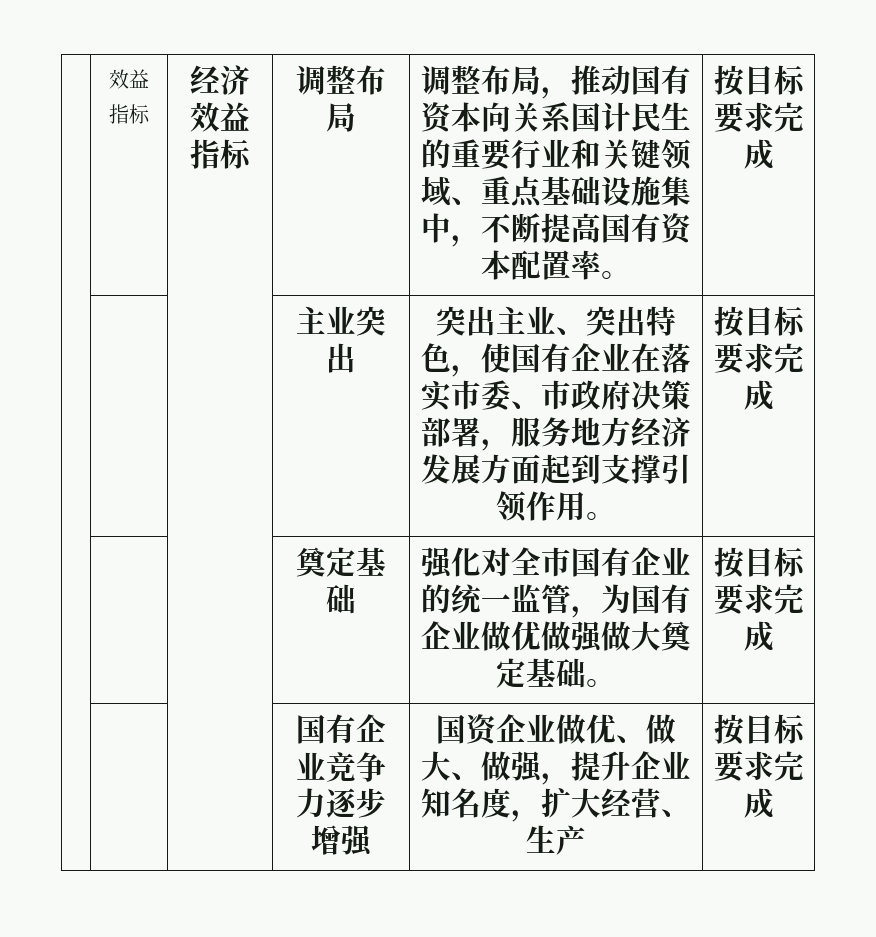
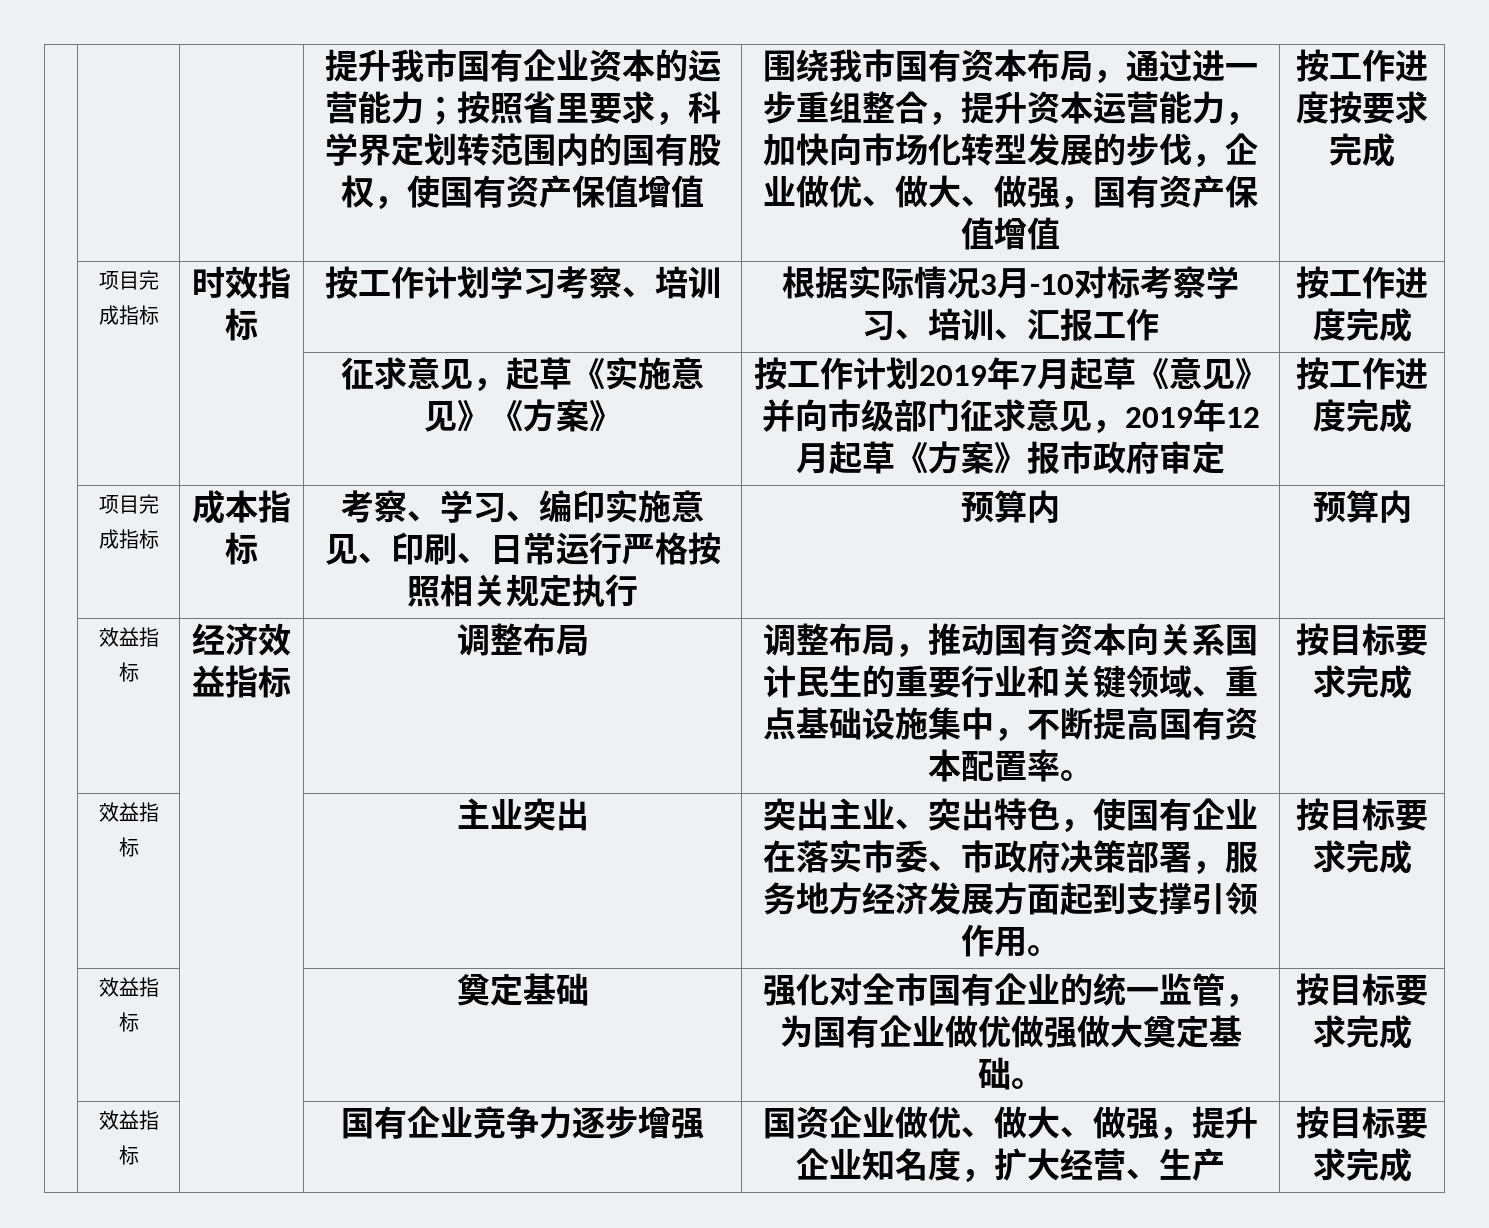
- 效益指标 | 经济效益指标 | 调整布局 | 调整布局，推动国有资本向关系国计民生的重要行业和关键领域、重点基础设施集中，不断提高国有资本配置率。 | 按目标要求完成
+ 提升我市国有企业资本的运营能力；按照省里要求，科学界定划转范围内的国有股权，使国有资产保值增值 | 围绕我市国有资本布局，通过进一步重组整合，提升资本运营能力，加快向市场化转型发展的步伐，企业做优、做大、做强，国有资产保值增值 | 按工作进度按要求完成
+ | 项目完成指标 | 时效指标 | 按工作计划学习考察、培训 | 根据实际情况3月-10对标考察学习、培训、汇报工作 | 按工作进度完成
+ | | | 征求意见，起草《实施意见》《方案》 | 按工作计划2019年7月起草《意见》并向市级部门征求意见，2019年12月起草《方案》报市政府审定 | 按工作进度完成
+ | 项目完成指标 | 成本指标 | 考察、学习、编印实施意见、印刷、日常运行严格按照相关规定执行 | 预算内 | 预算内
+ | 效益指标 | 经济效益指标 | 调整布局 | 调整布局，推动国有资本向关系国计民生的重要行业和关键领域、重点基础设施集中，不断提高国有资本配置率。 | 按目标要求完成
- | | | 主业突出 | 突出主业、突出特色，使国有企业在落实市委、市政府决策部署，服务地方经济发展方面起到支撑引领作用。 | 按目标要求完成
+ | 效益指标 | | 主业突出 | 突出主业、突出特色，使国有企业在落实市委、市政府决策部署，服务地方经济发展方面起到支撑引领作用。 | 按目标要求完成
- | | | 奠定基础 | 强化对全市国有企业的统一监管，为国有企业做优做强做大奠定基础。 | 按目标要求完成
+ | 效益指标 | | 奠定基础 | 强化对全市国有企业的统一监管，为国有企业做优做强做大奠定基础。 | 按目标要求完成
- | | | 国有企业竞争力逐步增强 | 国资企业做优、做大、做强，提升企业知名度，扩大经营、生产 | 按目标要求完成
+ | 效益指标 | | 国有企业竞争力逐步增强 | 国资企业做优、做大、做强，提升企业知名度，扩大经营、生产 | 按目标要求完成

